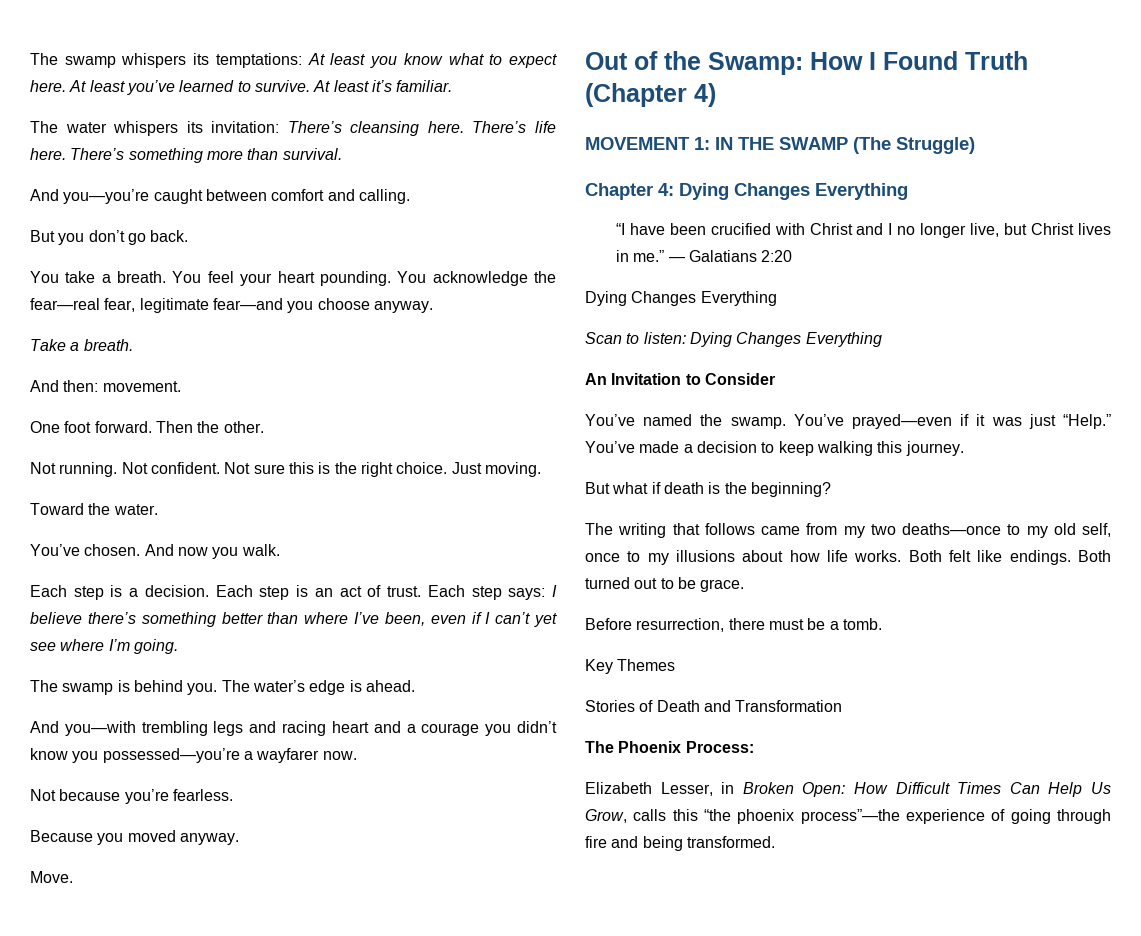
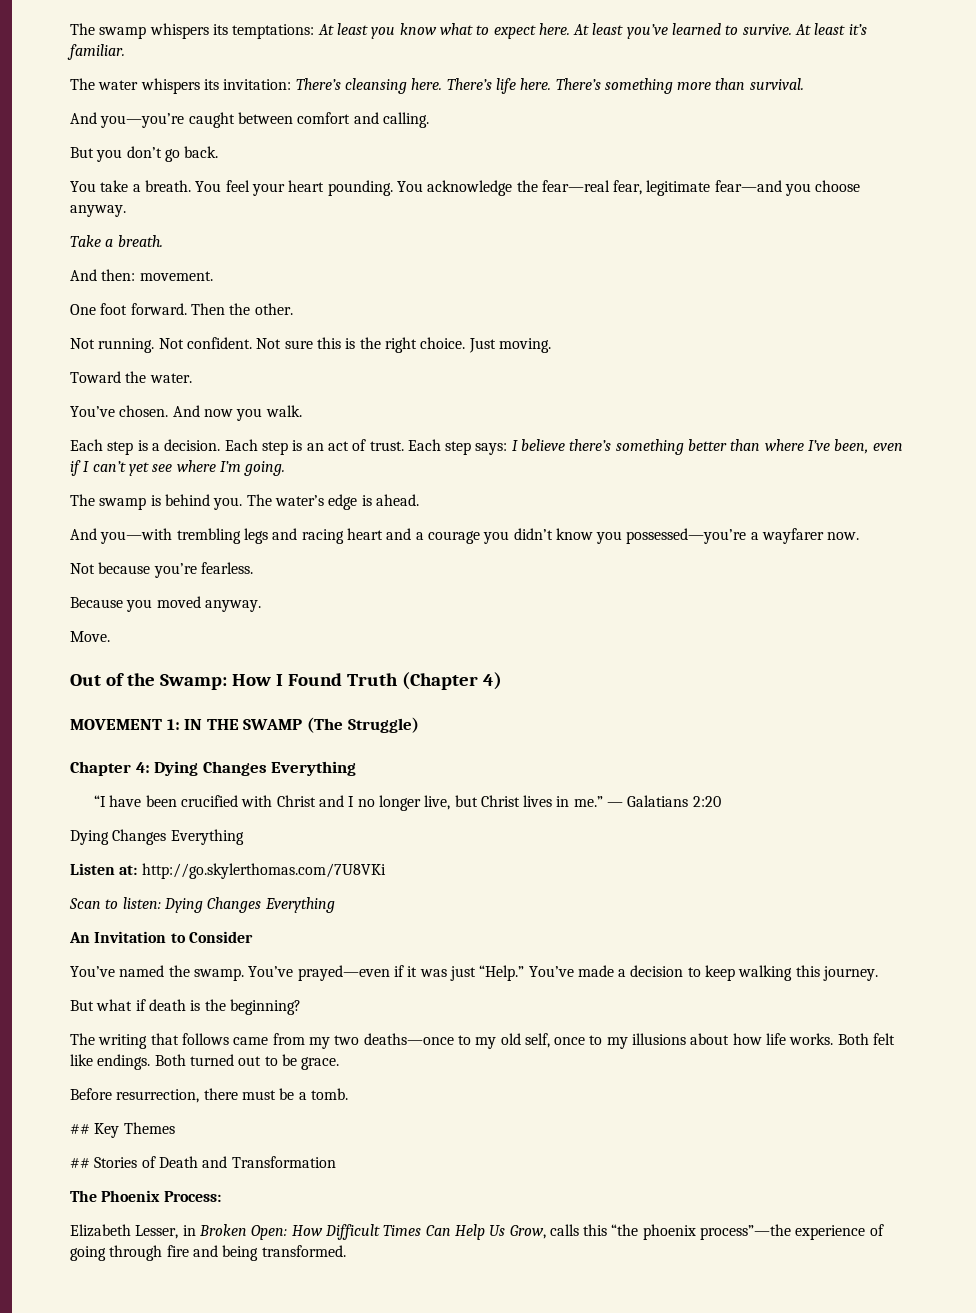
+ Listen at: http://go.skylerthomas.com/7U8VKi
- Key Themes
+ ## Key Themes
- Stories of Death and Transformation
+ ## Stories of Death and Transformation

